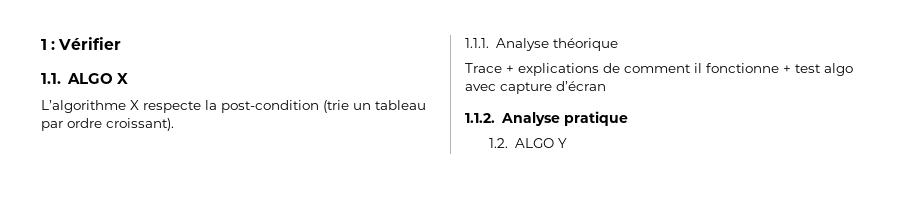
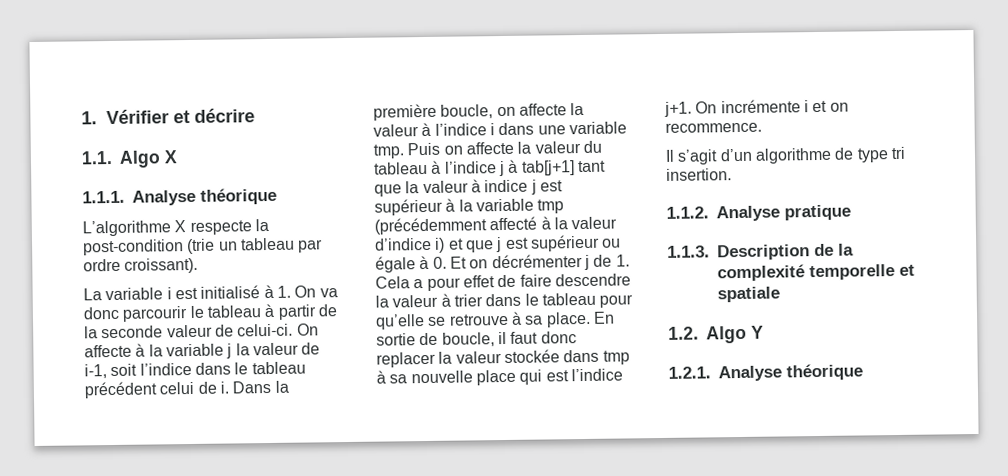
- 1 : Vérifier
+ 1. Vérifier et décrire
- 1.1. ALGO X
+ 1.1. Algo X
+ 1.1.1. Analyse théorique
- 1.1.1. Analyse théorique
- Trace + explications de comment il fonctionne + test algo avec capture d’écran
+ La variable i est initialisé à 1. On va donc parcourir le tableau à partir de la seconde valeur de celui-ci. On affecte à la variable j la valeur de i-1, soit l’indice dans le tableau précédent celui de i. Dans la première boucle, on affecte la valeur à l’indice i dans une variable tmp. Puis on affecte la valeur du tableau à l’indice j à tab[j+1] tant que la valeur à indice j est supérieur à la variable tmp (précédemment affecté à la valeur d’indice i) et que j est supérieur ou égale à 0. Et on décrémenter j de 1. Cela a pour effet de faire descendre la valeur à trier dans le tableau pour qu’elle se retrouve à sa place. En sortie de boucle, il faut donc replacer la valeur stockée dans tmp à sa nouvelle place qui est l’indice j+1. On incrémente i et on recommence.
+ Il s’agit d’un algorithme de type tri insertion.
  1.1.2. Analyse pratique
- 1.2. ALGO Y
+ 1.1.3. Description de la complexité temporelle et spatiale
+ 1.2. Algo Y
+ 1.2.1. Analyse théorique

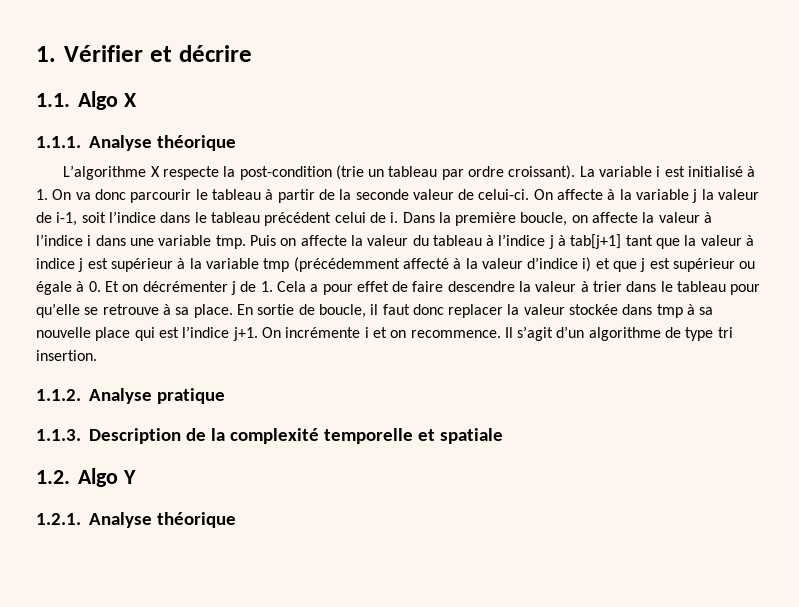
- L’algorithme X respecte la post-condition (trie un tableau par ordre croissant).
- La variable i est initialisé à 1. On va donc parcourir le tableau à partir de la seconde valeur de celui-ci.
+ L’algorithme X respecte la post-condition (trie un tableau par ordre croissant). La variable i est initialisé à 1. On va donc parcourir le tableau à partir de la seconde valeur de celui-ci.
- On incrémente i et on recommence.
- Il s’agit d’un algorithme de type tri insertion.
+ On incrémente i et on recommence. Il s’agit d’un algorithme de type tri insertion.

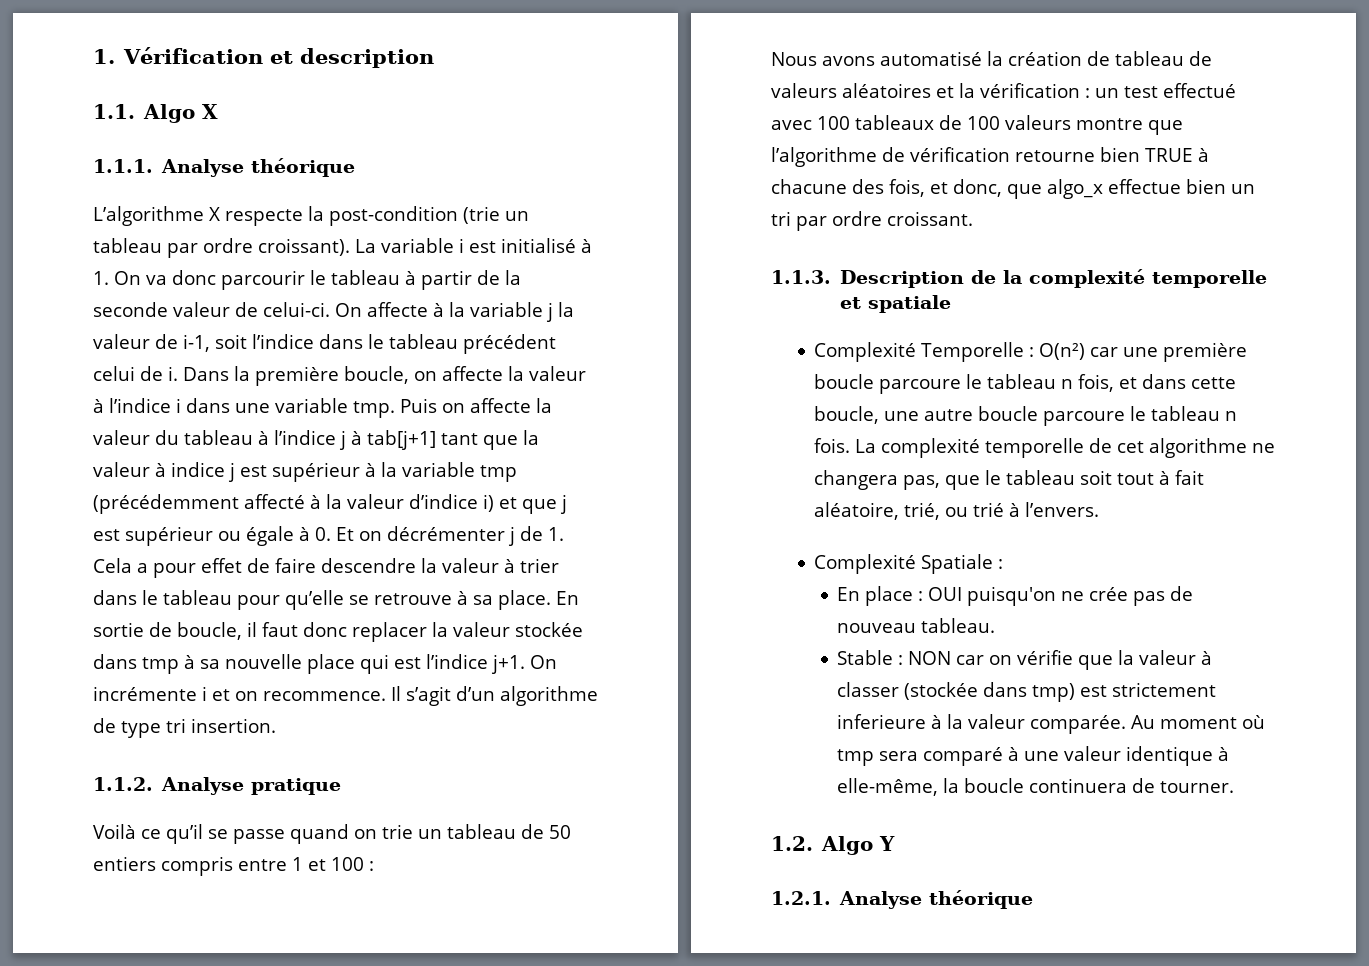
- 1. Vérifier et décrire
+ 1. Vérification et description
+ Voilà ce qu’il se passe quand on trie un tableau de 50 entiers compris entre 1 et 100 :
+ Nous avons automatisé la création de tableau de valeurs aléatoires et la vérification : un test effectué avec 100 tableaux de 100 valeurs montre que l’algorithme de vérification retourne bien TRUE à chacune des fois, et donc, que algo_x effectue bien un tri par ordre croissant.
+ Complexité Temporelle : O(n²) car une première boucle parcoure le tableau n fois, et dans cette boucle, une autre boucle parcoure le tableau n fois. La complexité temporelle de cet algorithme ne changera pas, que le tableau soit tout à fait aléatoire, trié, ou trié à l’envers.
+ Complexité Spatiale :
+ En place : OUI puisqu'on ne crée pas de nouveau tableau.
+ Stable : NON car on vérifie que la valeur à classer (stockée dans tmp) est strictement inferieure à la valeur comparée. Au moment où tmp sera comparé à une valeur identique à elle-même, la boucle continuera de tourner.

